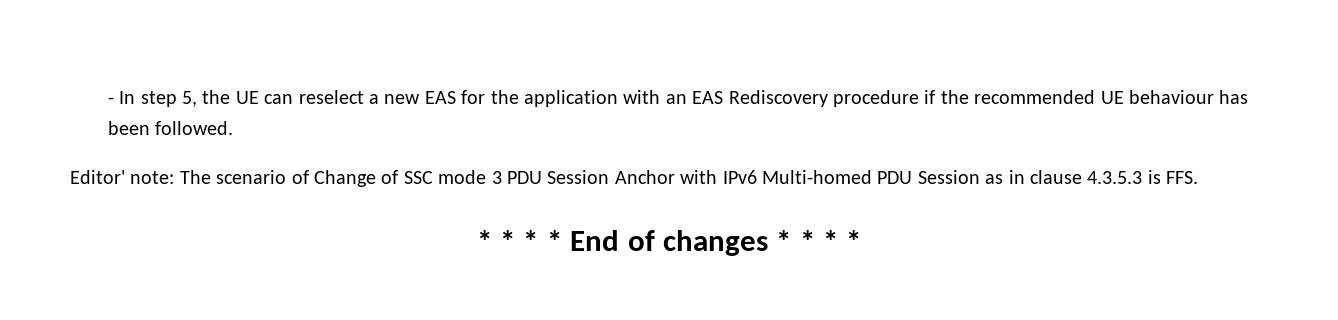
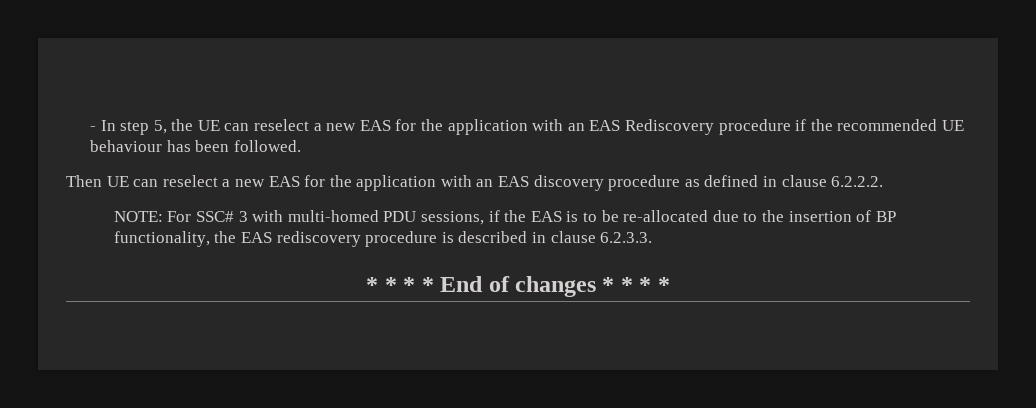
- Editor' note: The scenario of Change of SSC mode 3 PDU Session Anchor with IPv6 Multi-homed PDU Session as in clause 4.3.5.3 is FFS.
+ Then UE can reselect a new EAS for the application with an EAS discovery procedure as defined in clause 6.2.2.2.
+ NOTE: For SSC# 3 with multi-homed PDU sessions, if the EAS is to be re-allocated due to the insertion of BP functionality, the EAS rediscovery procedure is described in clause 6.2.3.3.

